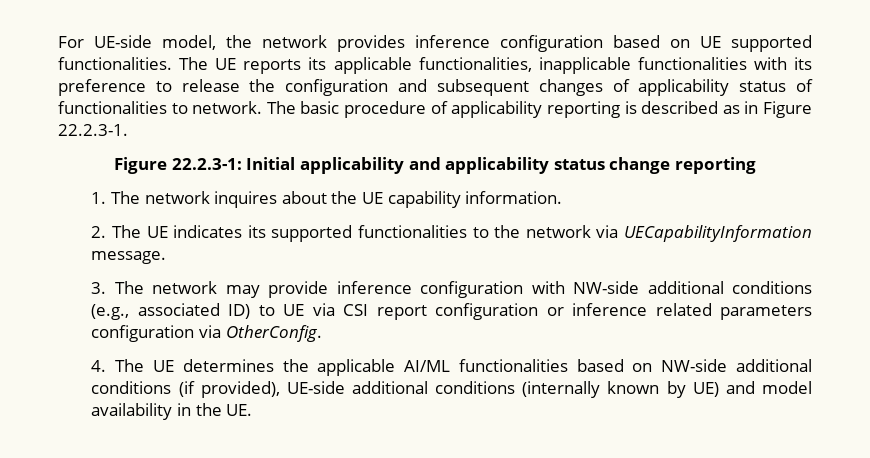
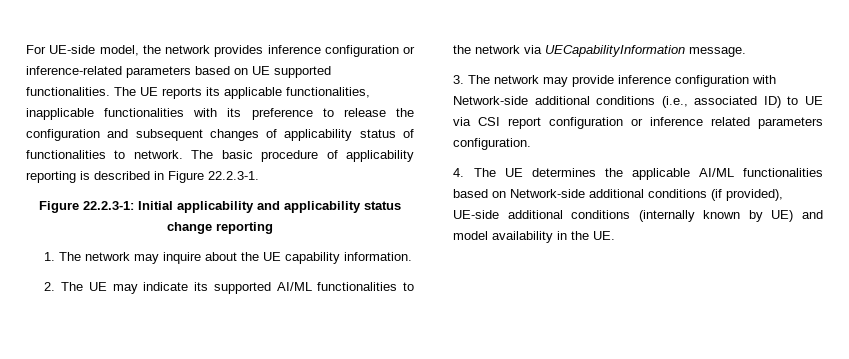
- For UE-side model, the network provides inference configuration based on UE supported functionalities.
+ For UE-side model, the network provides inference configuration or inference-related parameters based on UE supported functionalities.
- The basic procedure of applicability reporting is described as in Figure 22.2.3-1.
+ The basic procedure of applicability reporting is described in Figure 22.2.3-1.
- 1. The network inquires about the UE capability information.
+ 1. The network may inquire about the UE capability information.
- 2. The UE indicates its supported functionalities to the network via UECapabilityInformation message.
+ 2. The UE may indicate its supported AI/ML functionalities to the network via UECapabilityInformation message.
- 3. The network may provide inference configuration with NW-side additional conditions (e.g., associated ID) to UE via CSI report configuration or inference related parameters configuration via OtherConfig.
+ 3. The network may provide inference configuration with Network-side additional conditions (i.e., associated ID) to UE via CSI report configuration or inference related parameters configuration.
- 4. The UE determines the applicable AI/ML functionalities based on NW-side additional conditions (if provided), UE-side additional conditions (internally known by UE) and model availability in the UE.
+ 4. The UE determines the applicable AI/ML functionalities based on Network-side additional conditions (if provided), UE-side additional conditions (internally known by UE) and model availability in the UE.

